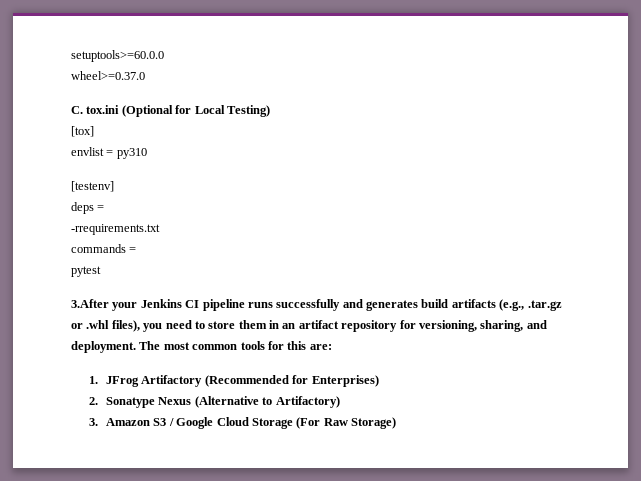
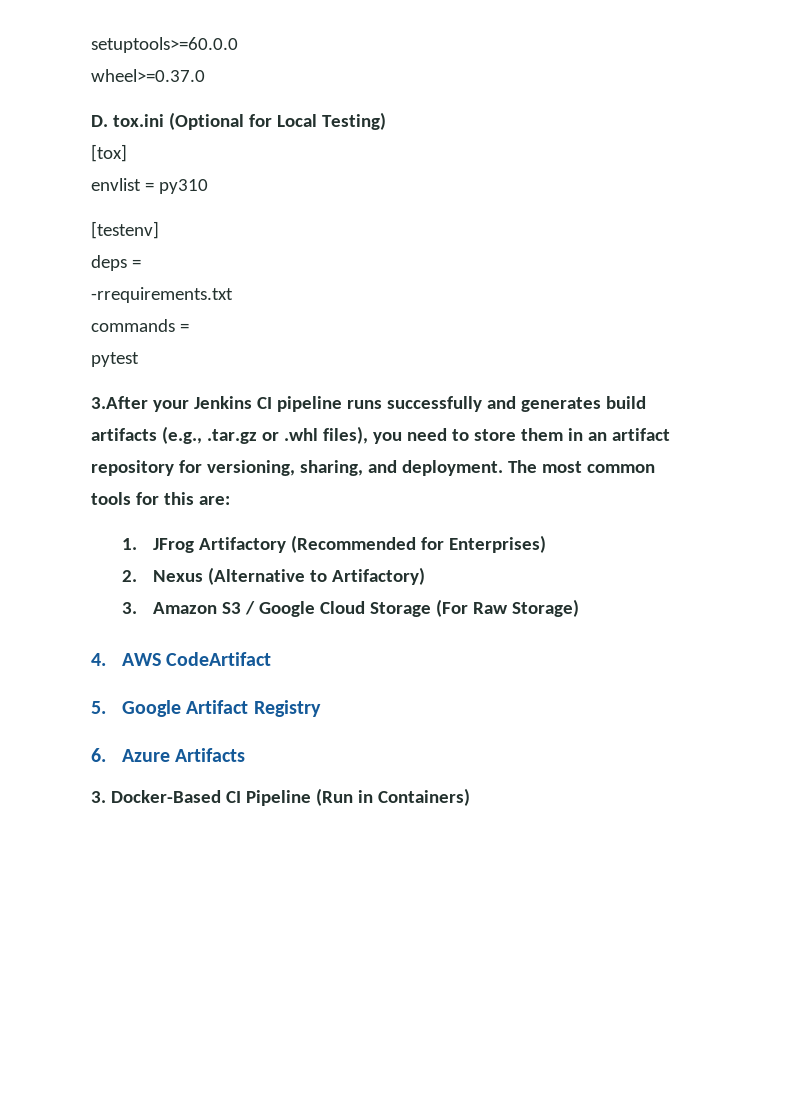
- C. tox.ini (Optional for Local Testing)
+ D. tox.ini (Optional for Local Testing)
- 2. Sonatype Nexus (Alternative to Artifactory)
+ 2. Nexus (Alternative to Artifactory)
+ 4. AWS CodeArtifact
+ 5. Google Artifact Registry
+ 6. Azure Artifacts
+ 3. Docker-Based CI Pipeline (Run in Containers)

